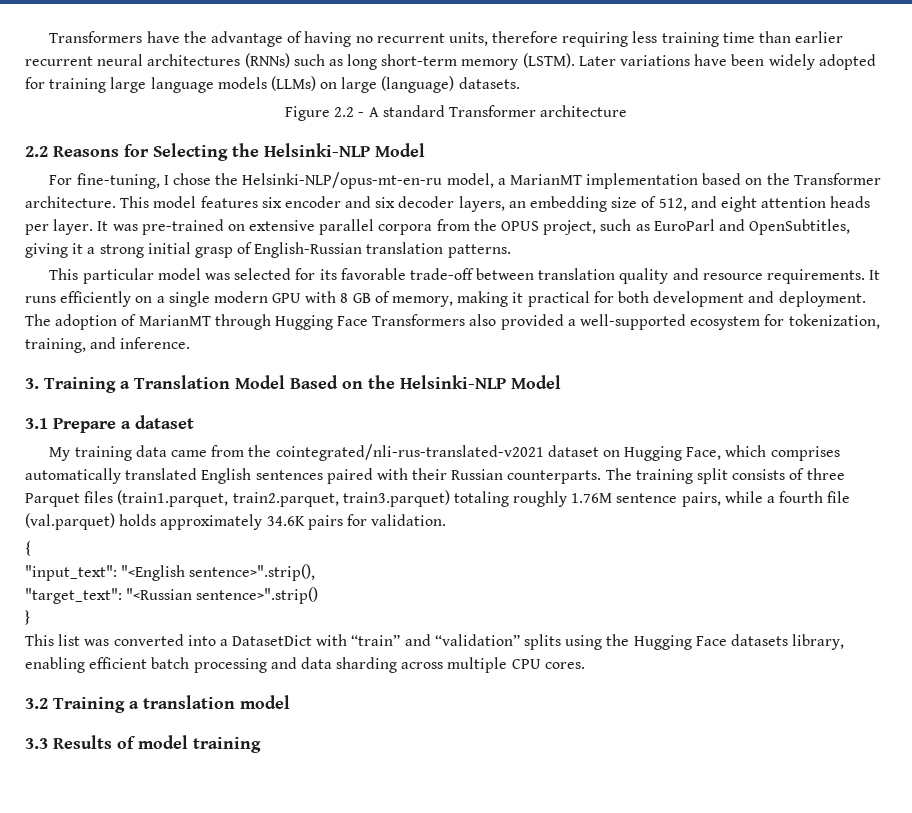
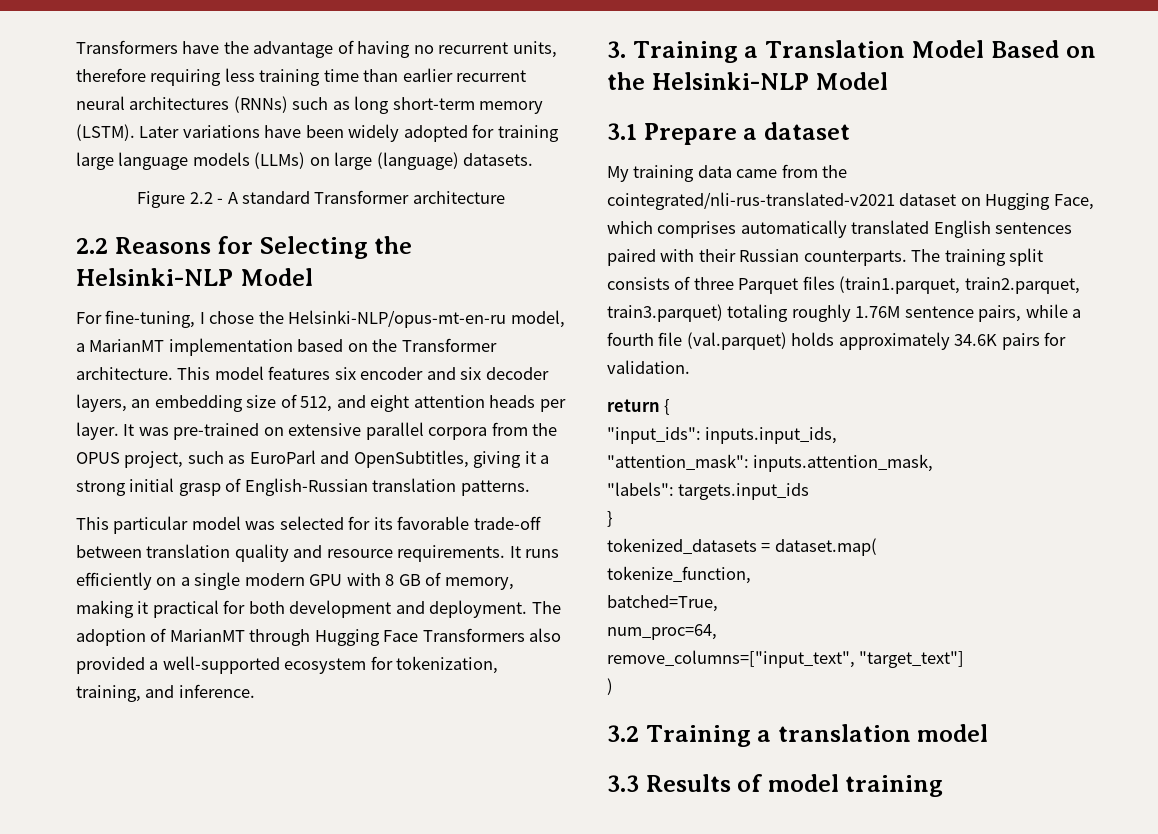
- {
+ return {
- "input_text": "<English sentence>".strip(),
- "target_text": "<Russian sentence>".strip()
+ "input_ids": inputs.input_ids,
+ "attention_mask": inputs.attention_mask,
+ "labels": targets.input_ids
  }
- This list was converted into a DatasetDict with “train” and “validation” splits using the Hugging Face datasets library, enabling efficient batch processing and data sharding across multiple CPU cores.
+ tokenized_datasets = dataset.map(
+ tokenize_function,
+ batched=True,
+ num_proc=64,
+ remove_columns=["input_text", "target_text"]
+ )

